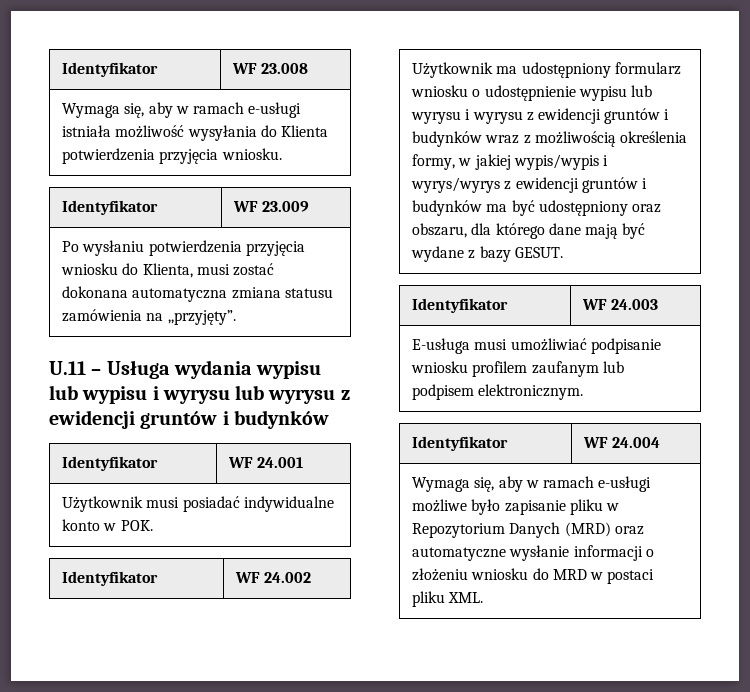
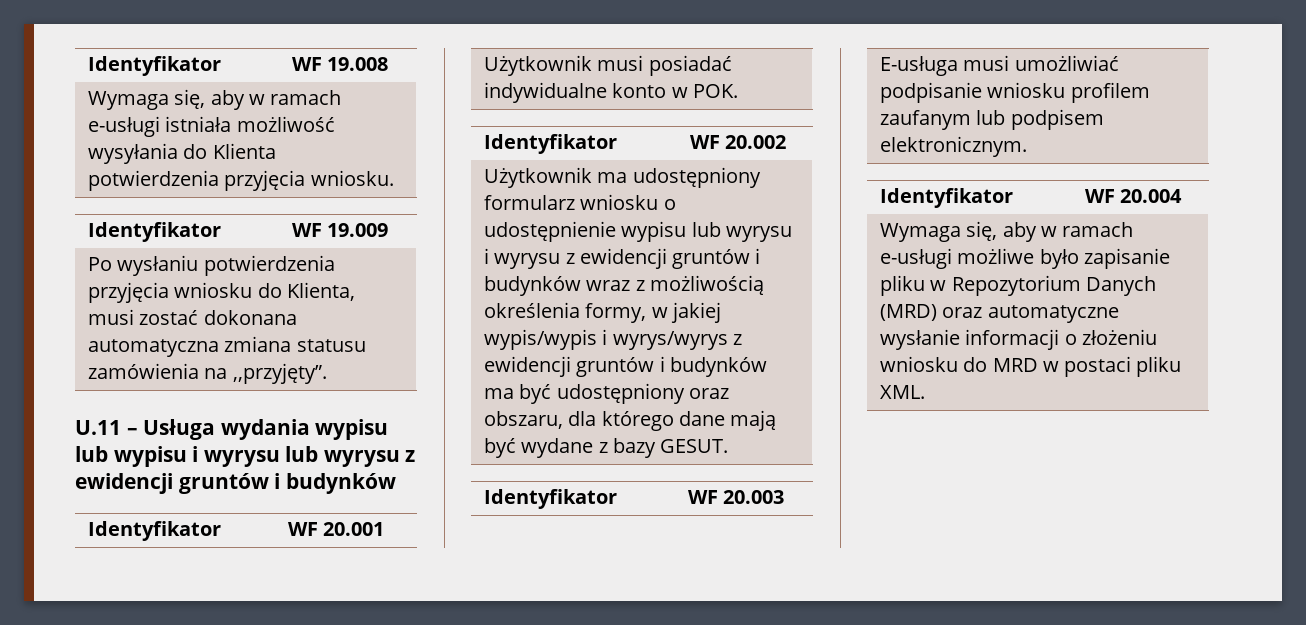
- Identyfikator | WF 23.008
+ Identyfikator | WF 19.008
- Identyfikator | WF 23.009
+ Identyfikator | WF 19.009
- Identyfikator | WF 24.001
+ Identyfikator | WF 20.001
- Identyfikator | WF 24.002
+ Identyfikator | WF 20.002
- Identyfikator | WF 24.003
+ Identyfikator | WF 20.003
- Identyfikator | WF 24.004
+ Identyfikator | WF 20.004

